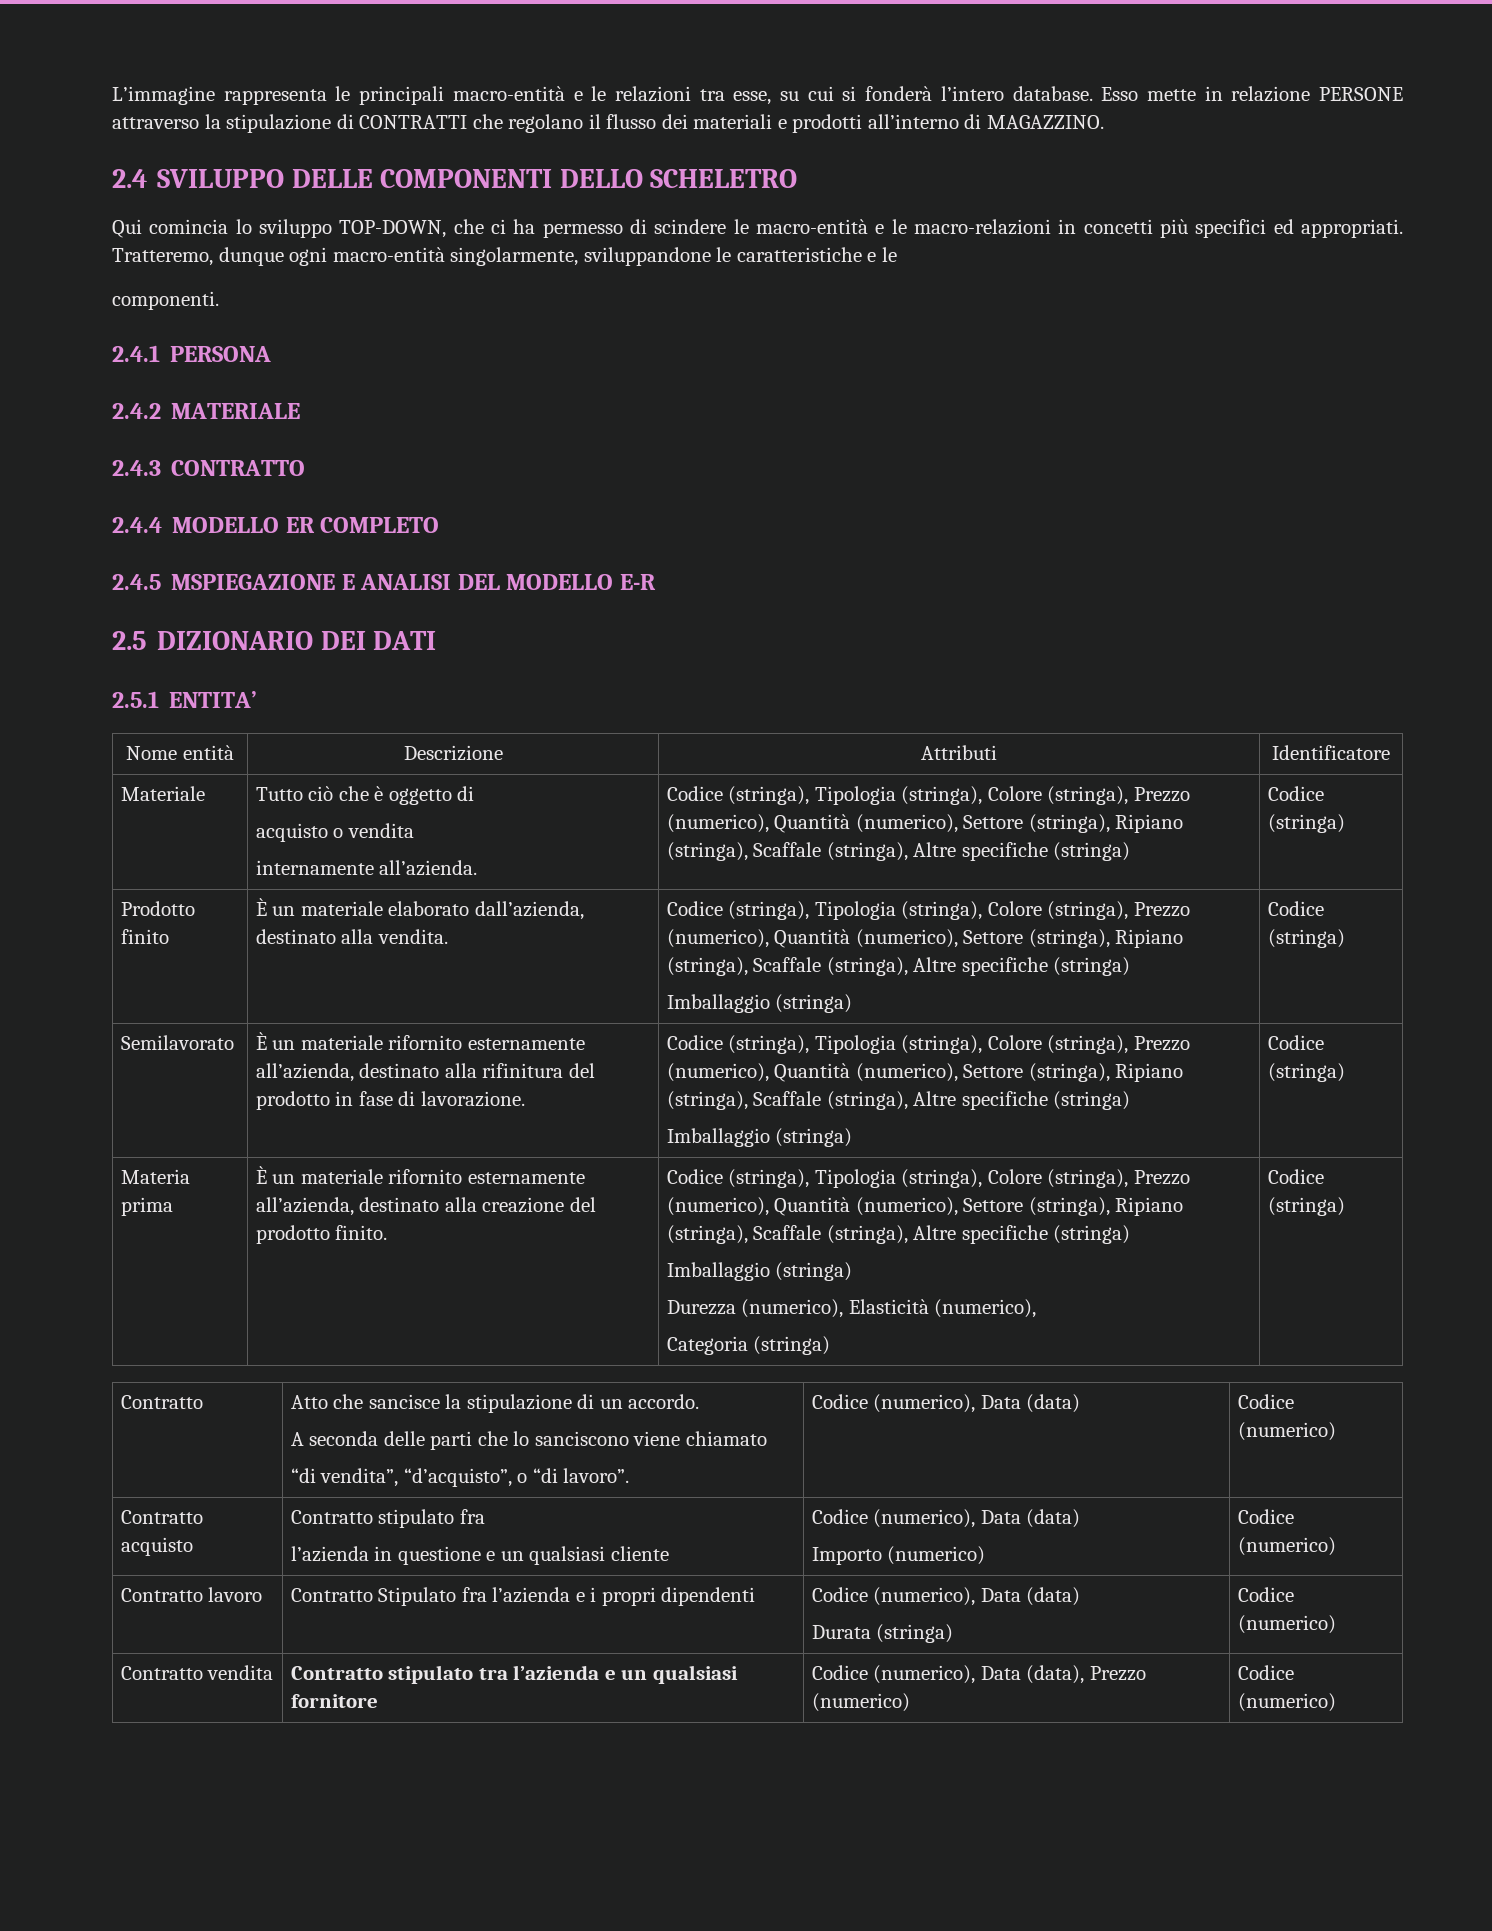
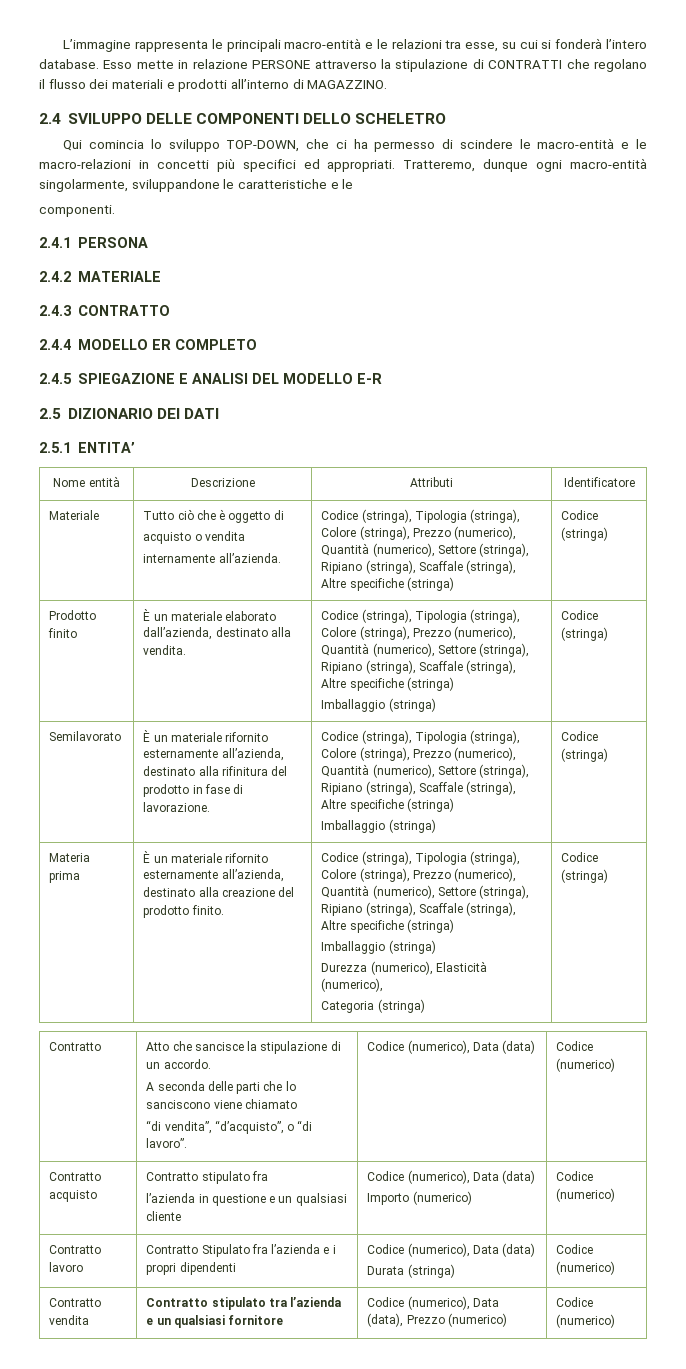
- 2.4.5 MSPIEGAZIONE E ANALISI DEL MODELLO E-R
+ 2.4.5 SPIEGAZIONE E ANALISI DEL MODELLO E-R

